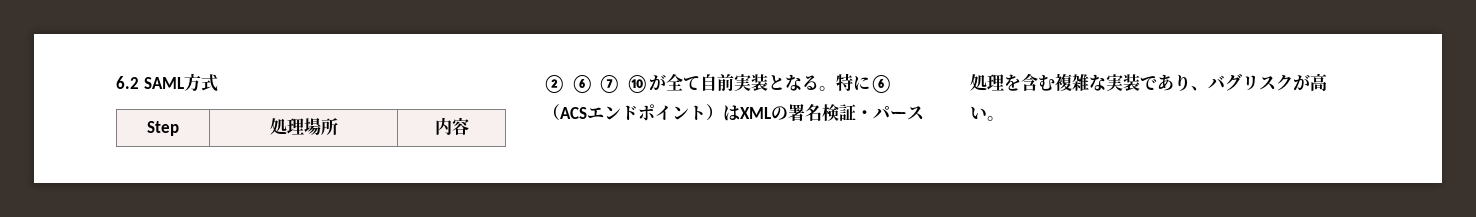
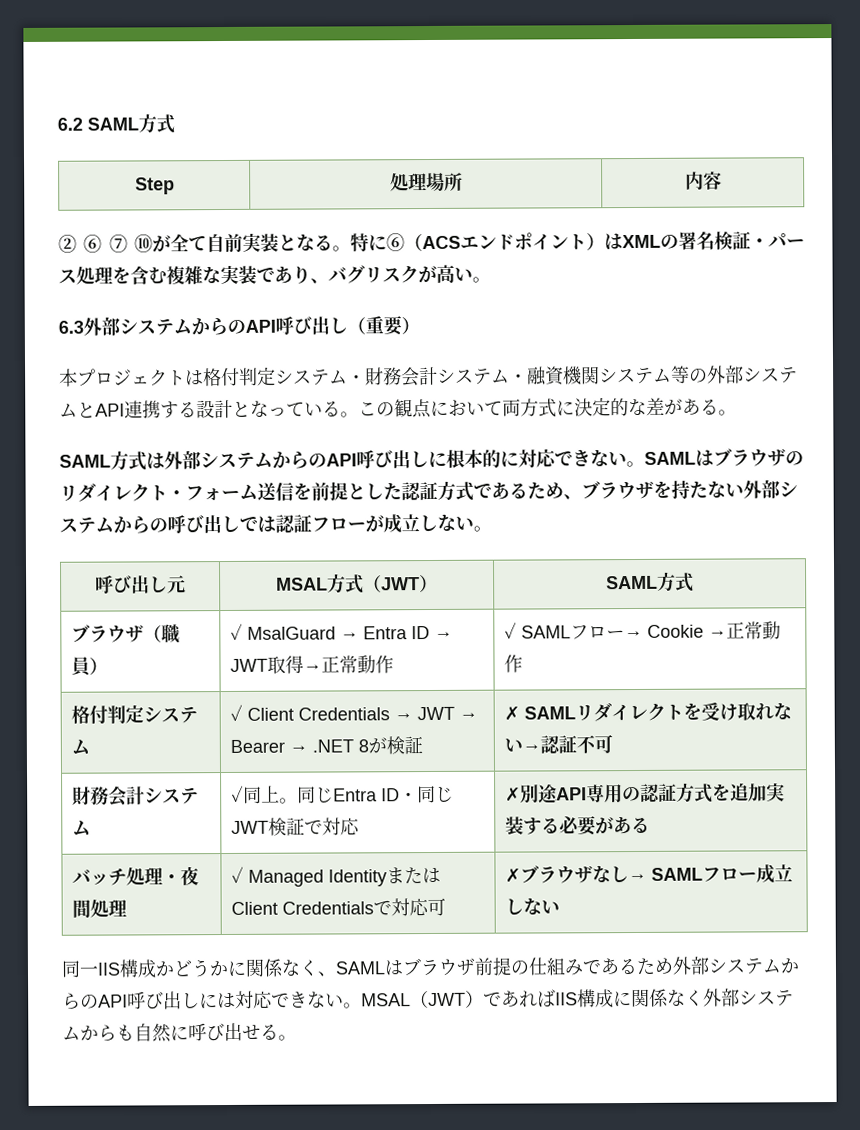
+ 6.3外部システムからのAPI呼び出し（重要）
+ 本プロジェクトは格付判定システム・財務会計システム・融資機関システム等の外部システムとAPI連携する設計となっている。この観点において両方式に決定的な差がある。
+ SAML方式は外部システムからのAPI呼び出しに根本的に対応できない。SAMLはブラウザのリダイレクト・フォーム送信を前提とした認証方式であるため、ブラウザを持たない外部システムからの呼び出しでは認証フローが成立しない。
+ 呼び出し元 | MSAL方式（JWT） | SAML方式
+ ブラウザ（職員） | ✓ MsalGuard → Entra ID → JWT取得→正常動作 | ✓ SAMLフロー→ Cookie →正常動作
+ 格付判定システム | ✓ Client Credentials → JWT → Bearer → .NET 8が検証 | ✗ SAMLリダイレクトを受け取れない→認証不可
+ 財務会計システム | ✓同上。同じEntra ID・同じJWT検証で対応 | ✗別途API専用の認証方式を追加実装する必要がある
+ バッチ処理・夜間処理 | ✓ Managed IdentityまたはClient Credentialsで対応可 | ✗ブラウザなし→ SAMLフロー成立しない
+ 同一IIS構成かどうかに関係なく、SAMLはブラウザ前提の仕組みであるため外部システムからのAPI呼び出しには対応できない。MSAL（JWT）であればIIS構成に関係なく外部システムからも自然に呼び出せる。

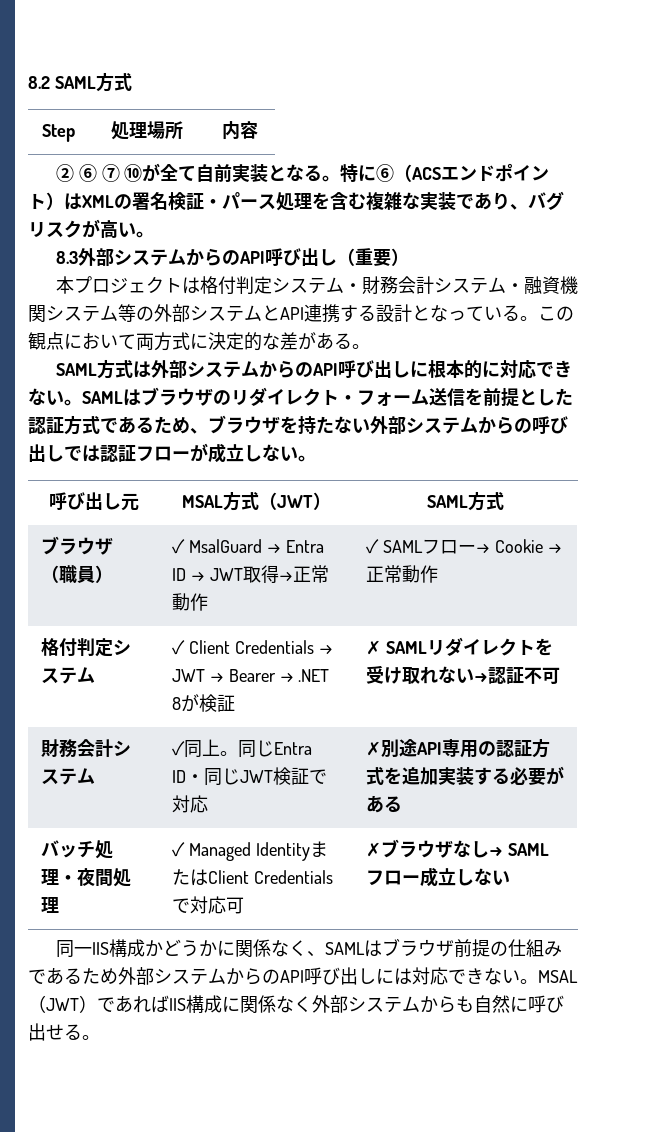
- 6.2 SAML方式
+ 8.2 SAML方式
- 6.3外部システムからのAPI呼び出し（重要）
+ 8.3外部システムからのAPI呼び出し（重要）

